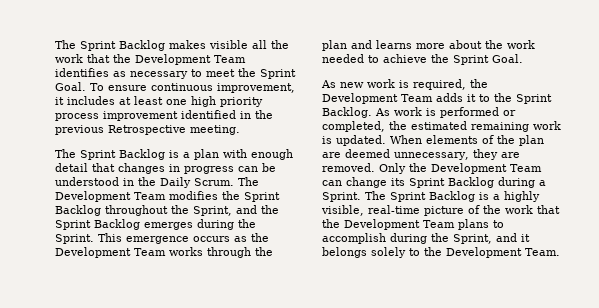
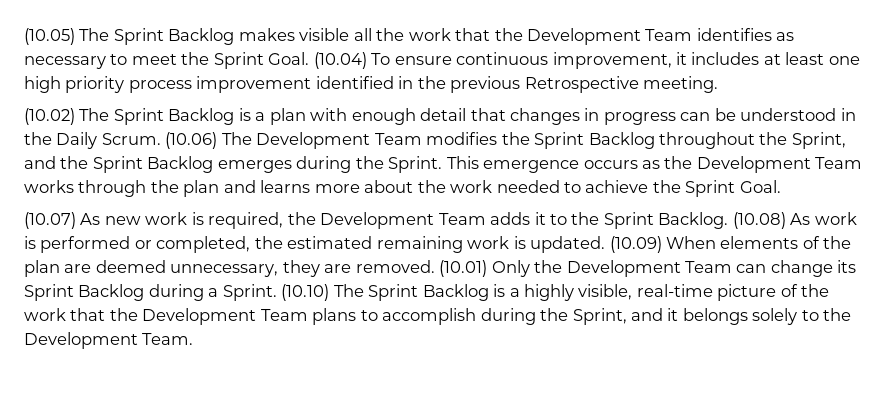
- The Sprint Backlog makes visible all the work that the Development Team identifies as necessary to meet the Sprint Goal.
+ (10.05) The Sprint Backlog makes visible all the work that the Development Team identifies as necessary to meet the Sprint Goal.
- To ensure continuous improvement, it includes at least one high priority process improvement identified in the previous Retrospective meeting.
+ (10.04) To ensure continuous improvement, it includes at least one high priority process improvement identified in the previous Retrospective meeting.
- The Sprint Backlog is a plan with enough detail that changes in progress can be understood in the Daily Scrum.
+ (10.02) The Sprint Backlog is a plan with enough detail that changes in progress can be understood in the Daily Scrum.
- The Development Team modifies the Sprint Backlog throughout the Sprint, and the Sprint Backlog emerges during the Sprint.
+ (10.06) The Development Team modifies the Sprint Backlog throughout the Sprint, and the Sprint Backlog emerges during the Sprint.
- As new work is required, the Development Team adds it to the Sprint Backlog.
+ (10.07) As new work is required, the Development Team adds it to the Sprint Backlog.
- As work is performed or completed, the estimated remaining work is updated.
+ (10.08) As work is performed or completed, the estimated remaining work is updated.
- When elements of the plan are deemed unnecessary, they are removed.
+ (10.09) When elements of the plan are deemed unnecessary, they are removed.
- Only the Development Team can change its Sprint Backlog during a Sprint.
+ (10.01) Only the Development Team can change its Sprint Backlog during a Sprint.
- The Sprint Backlog is a highly visible, real-time picture of the work that the Development Team plans to accomplish during the Sprint, and it belongs solely to the Development Team.
+ (10.10) The Sprint Backlog is a highly visible, real-time picture of the work that the Development Team plans to accomplish during the Sprint, and it belongs solely to the Development Team.

